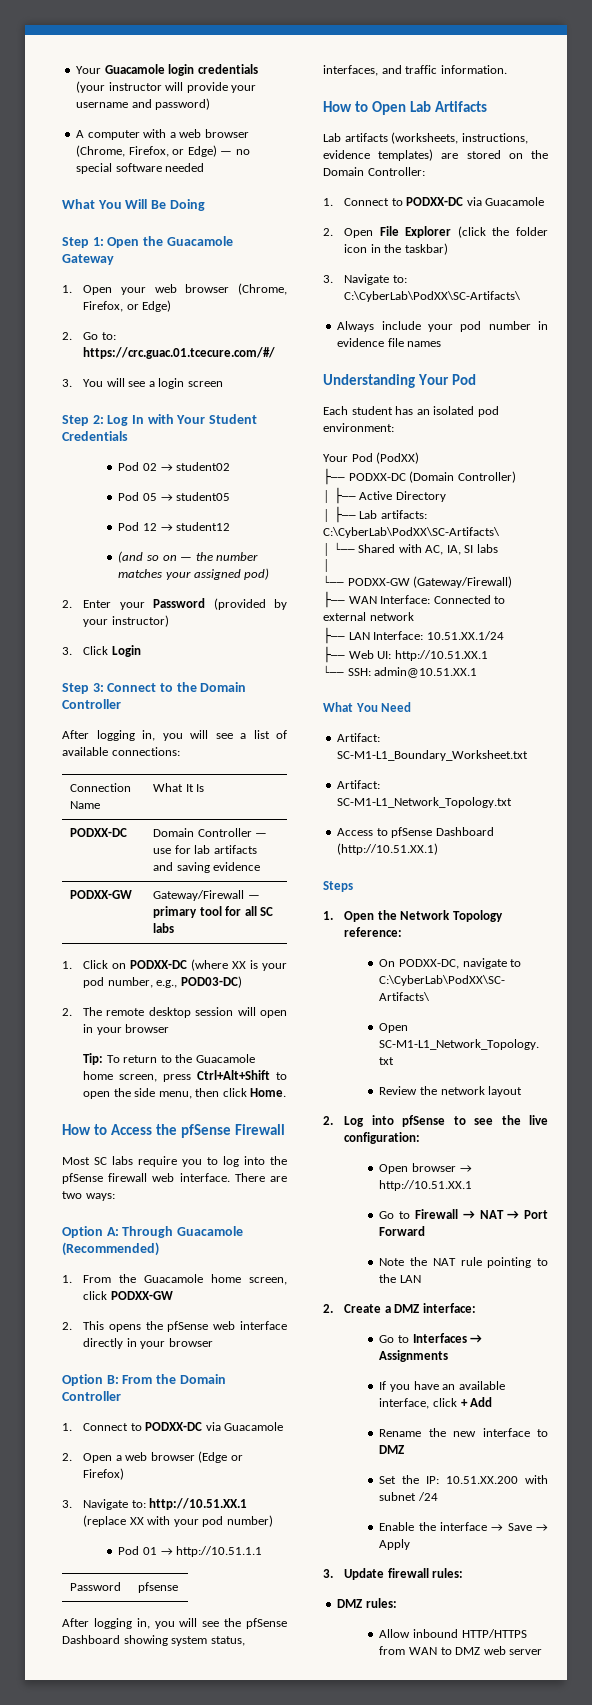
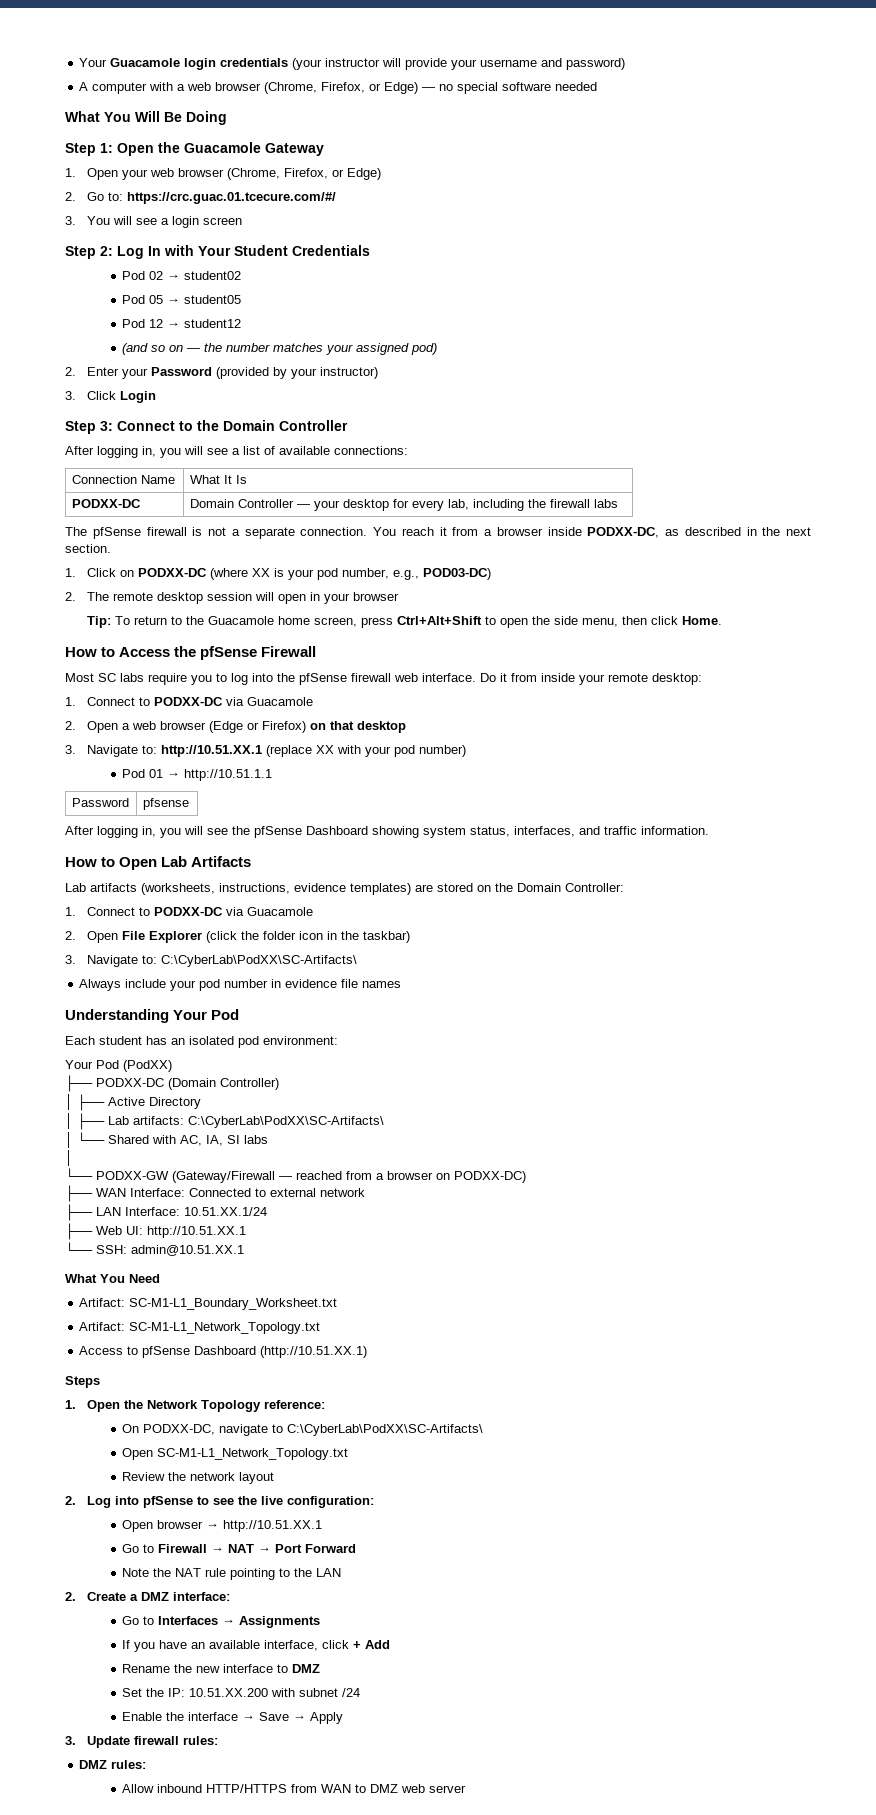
- PODXX-DC | Domain Controller — use for lab artifacts and saving evidence
- PODXX-GW | Gateway/Firewall — primary tool for all SC labs
+ PODXX-DC | Domain Controller — your desktop for every lab, including the firewall labs
+ The pfSense firewall is not a separate connection. You reach it from a browser inside PODXX-DC, as described in the next section.
- There are two ways:
- Option A: Through Guacamole (Recommended)
- 1. From the Guacamole home screen, click PODXX-GW
- 2. This opens the pfSense web interface directly in your browser
- Option B: From the Domain Controller
+ Do it from inside your remote desktop:
- 2. Open a web browser (Edge or Firefox)
+ 2. Open a web browser (Edge or Firefox) on that desktop
- └── PODXX-GW (Gateway/Firewall)
+ └── PODXX-GW (Gateway/Firewall — reached from a browser on PODXX-DC)

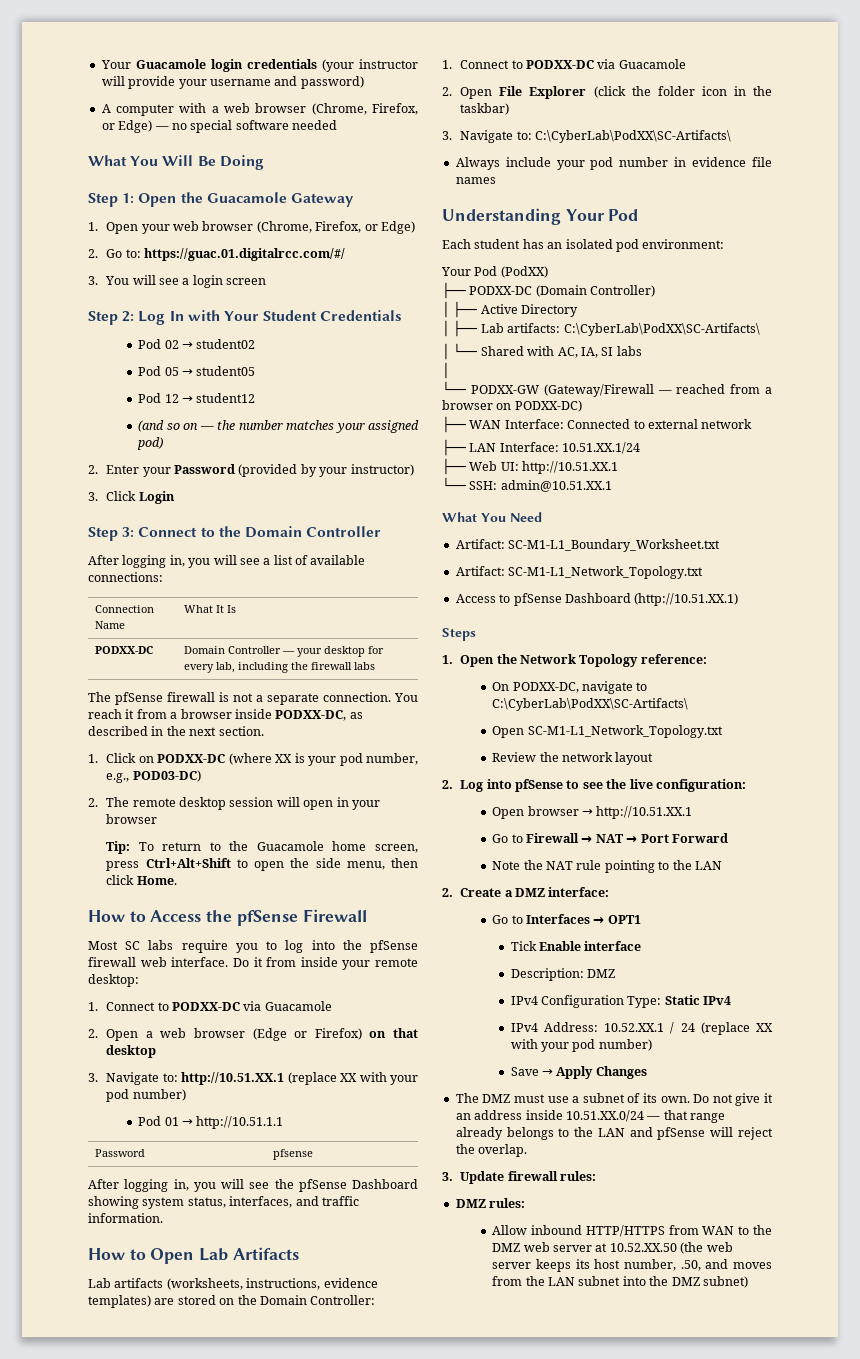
- 2. Go to: https://crc.guac.01.tcecure.com/#/
+ 2. Go to: https://guac.01.digitalrcc.com/#/
- Go to Interfaces → Assignments
- If you have an available interface, click + Add
- Rename the new interface to DMZ
- Set the IP: 10.51.XX.200 with subnet /24
- Enable the interface → Save → Apply
+ Go to Interfaces → OPT1
+ Tick Enable interface
+ Description: DMZ
+ IPv4 Configuration Type: Static IPv4
+ IPv4 Address: 10.52.XX.1 / 24 (replace XX with your pod number)
+ Save → Apply Changes
+ The DMZ must use a subnet of its own. Do not give it an address inside 10.51.XX.0/24 — that range already belongs to the LAN and pfSense will reject the overlap.
- Allow inbound HTTP/HTTPS from WAN to DMZ web server
+ Allow inbound HTTP/HTTPS from WAN to the DMZ web server at 10.52.XX.50 (the web server keeps its host number, .50, and moves from the LAN subnet into the DMZ subnet)

